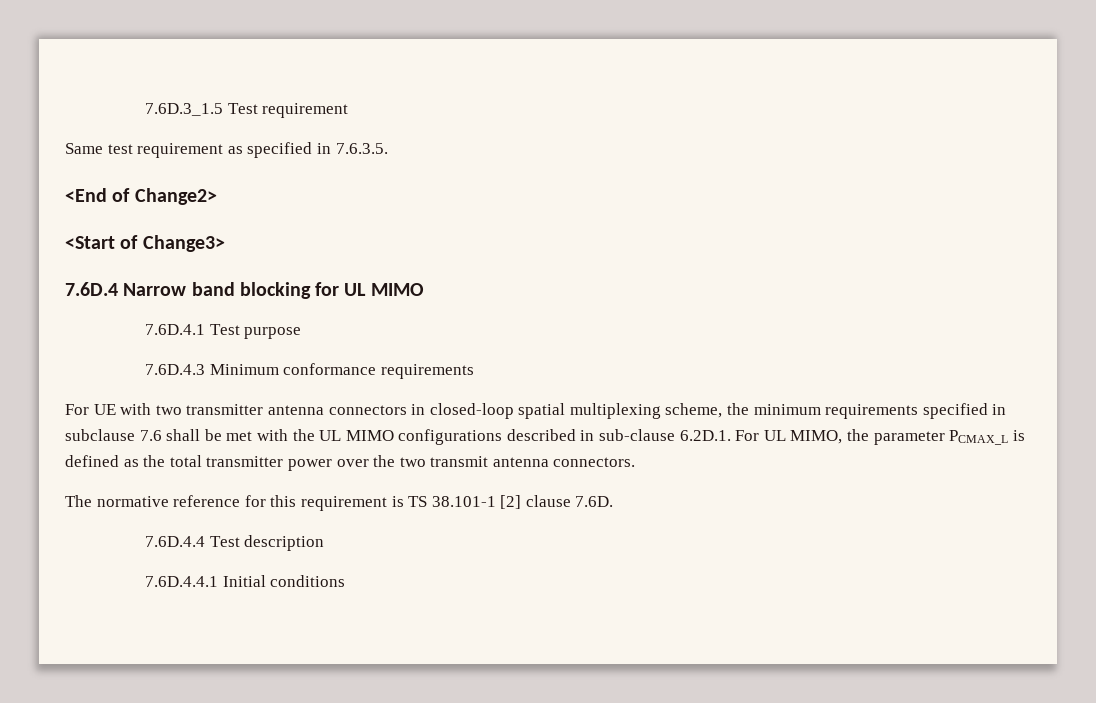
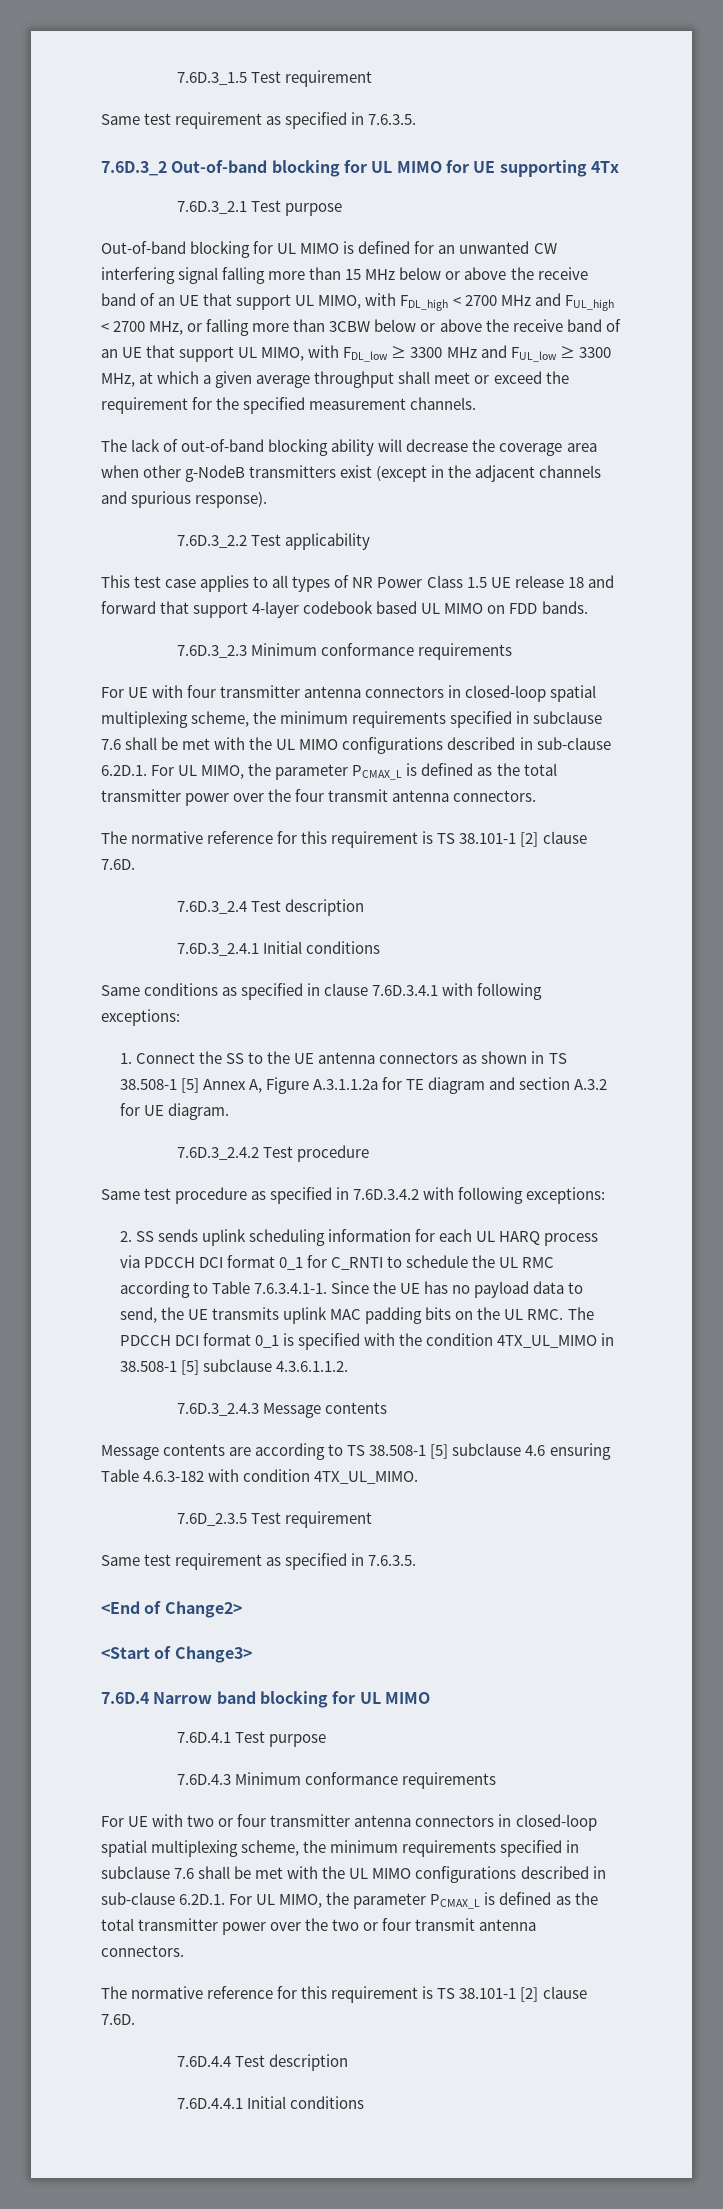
+ 7.6D.3_2 Out-of-band blocking for UL MIMO for UE supporting 4Tx
+ 7.6D.3_2.1 Test purpose
+ Out-of-band blocking for UL MIMO is defined for an unwanted CW interfering signal falling more than 15 MHz below or above the receive band of an UE that support UL MIMO, with FDL_high < 2700 MHz and FUL_high < 2700 MHz, or falling more than 3CBW below or above the receive band of an UE that support UL MIMO, with FDL_low ≥ 3300 MHz and FUL_low ≥ 3300 MHz, at which a given average throughput shall meet or exceed the requirement for the specified measurement channels.
+ The lack of out-of-band blocking ability will decrease the coverage area when other g-NodeB transmitters exist (except in the adjacent channels and spurious response).
+ 7.6D.3_2.2 Test applicability
+ This test case applies to all types of NR Power Class 1.5 UE release 18 and forward that support 4-layer codebook based UL MIMO on FDD bands.
+ 7.6D.3_2.3 Minimum conformance requirements
+ For UE with four transmitter antenna connectors in closed-loop spatial multiplexing scheme, the minimum requirements specified in subclause 7.6 shall be met with the UL MIMO configurations described in sub-clause 6.2D.1. For UL MIMO, the parameter PCMAX_L is defined as the total transmitter power over the four transmit antenna connectors.
+ The normative reference for this requirement is TS 38.101-1 [2] clause 7.6D.
+ 7.6D.3_2.4 Test description
+ 7.6D.3_2.4.1 Initial conditions
+ Same conditions as specified in clause 7.6D.3.4.1 with following exceptions:
+ 1. Connect the SS to the UE antenna connectors as shown in TS 38.508-1 [5] Annex A, Figure A.3.1.1.2a for TE diagram and section A.3.2 for UE diagram.
+ 7.6D.3_2.4.2 Test procedure
+ Same test procedure as specified in 7.6D.3.4.2 with following exceptions:
+ 2. SS sends uplink scheduling information for each UL HARQ process via PDCCH DCI format 0_1 for C_RNTI to schedule the UL RMC according to Table 7.6.3.4.1-1. Since the UE has no payload data to send, the UE transmits uplink MAC padding bits on the UL RMC. The PDCCH DCI format 0_1 is specified with the condition 4TX_UL_MIMO in 38.508-1 [5] subclause 4.3.6.1.1.2.
+ 7.6D.3_2.4.3 Message contents
+ Message contents are according to TS 38.508-1 [5] subclause 4.6 ensuring Table 4.6.3-182 with condition 4TX_UL_MIMO.
+ 7.6D_2.3.5 Test requirement
+ Same test requirement as specified in 7.6.3.5.
- For UE with two transmitter antenna connectors in closed-loop spatial multiplexing scheme, the minimum requirements specified in subclause 7.6 shall be met with the UL MIMO configurations described in sub-clause 6.2D.1. For UL MIMO, the parameter PCMAX_L is defined as the total transmitter power over the two transmit antenna connectors.
+ For UE with two or four transmitter antenna connectors in closed-loop spatial multiplexing scheme, the minimum requirements specified in subclause 7.6 shall be met with the UL MIMO configurations described in sub-clause 6.2D.1. For UL MIMO, the parameter PCMAX_L is defined as the total transmitter power over the two or four transmit antenna connectors.

